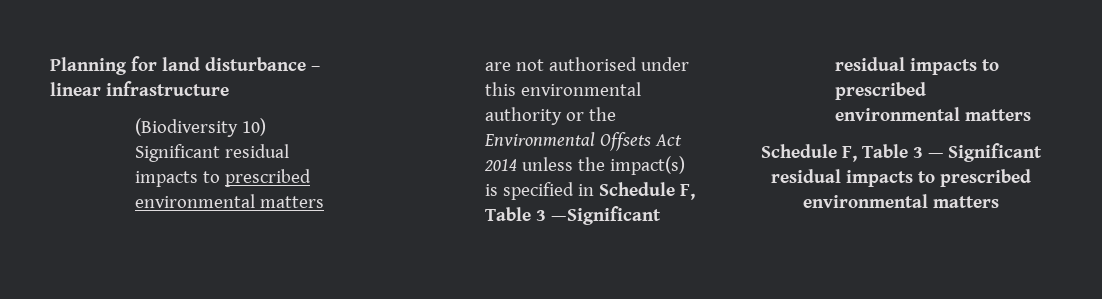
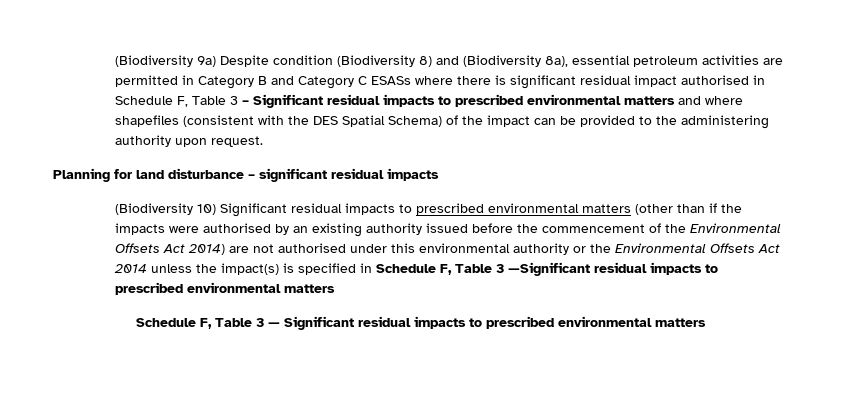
+ (Biodiversity 9a) Despite condition (Biodiversity 8) and (Biodiversity 8a), essential petroleum activities are permitted in Category B and Category C ESASs where there is significant residual impact authorised in Schedule F, Table 3 – Significant residual impacts to prescribed environmental matters and where shapefiles (consistent with the DES Spatial Schema) of the impact can be provided to the administering authority upon request.
- Planning for land disturbance – linear infrastructure
+ Planning for land disturbance – significant residual impacts
- (Biodiversity 10) Significant residual impacts to prescribed environmental matters are not authorised under this environmental authority or the Environmental Offsets Act 2014 unless the impact(s) is specified in Schedule F, Table 3 —Significant residual impacts to prescribed environmental matters
+ (Biodiversity 10) Significant residual impacts to prescribed environmental matters (other than if the impacts were authorised by an existing authority issued before the commencement of the Environmental Offsets Act 2014) are not authorised under this environmental authority or the Environmental Offsets Act 2014 unless the impact(s) is specified in Schedule F, Table 3 —Significant residual impacts to prescribed environmental matters

